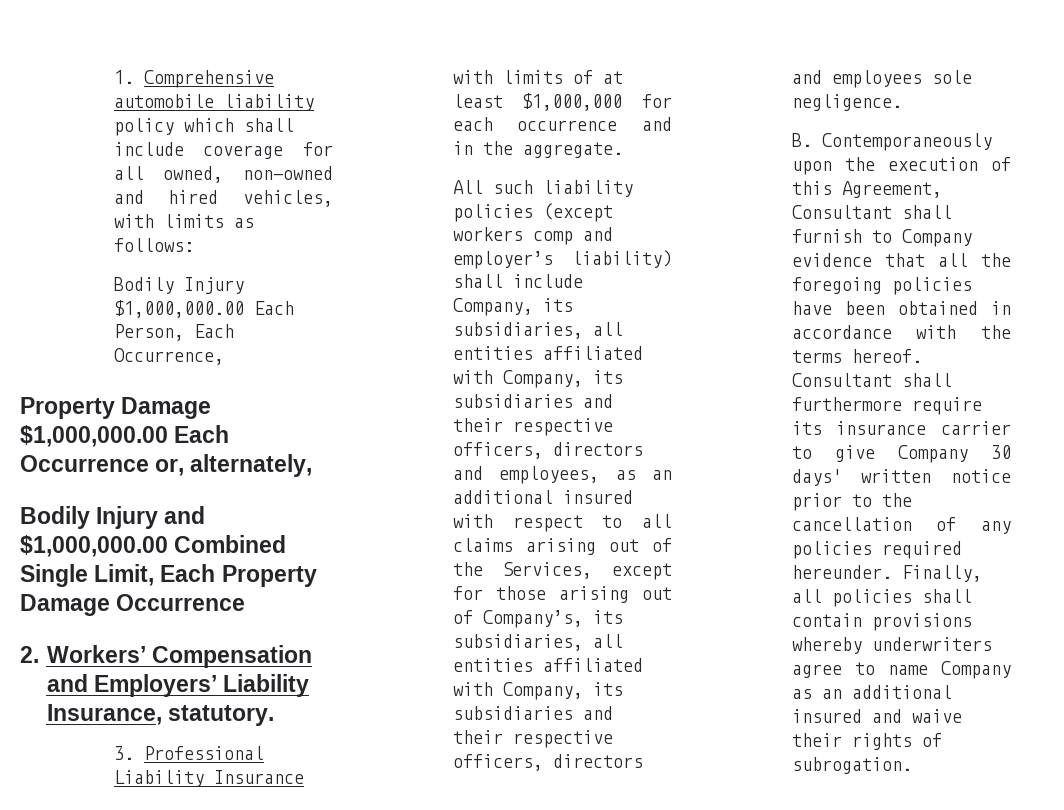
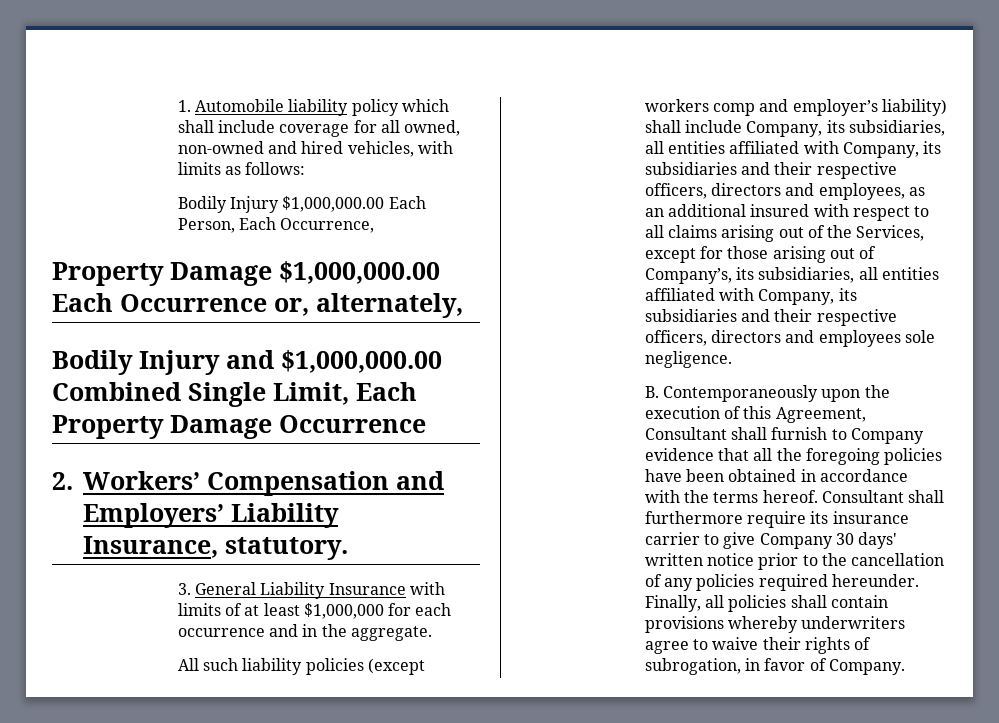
- 1. Comprehensive automobile liability policy which shall include coverage for all owned, non-owned and hired vehicles, with limits as follows:
+ 1. Automobile liability policy which shall include coverage for all owned, non-owned and hired vehicles, with limits as follows:
- 3. Professional Liability Insurance with limits of at least $1,000,000 for each occurrence and in the aggregate.
+ 3. General Liability Insurance with limits of at least $1,000,000 for each occurrence and in the aggregate.
- Finally, all policies shall contain provisions whereby underwriters agree to name Company as an additional insured and waive their rights of subrogation.
+ Finally, all policies shall contain provisions whereby underwriters agree to waive their rights of subrogation, in favor of Company.

